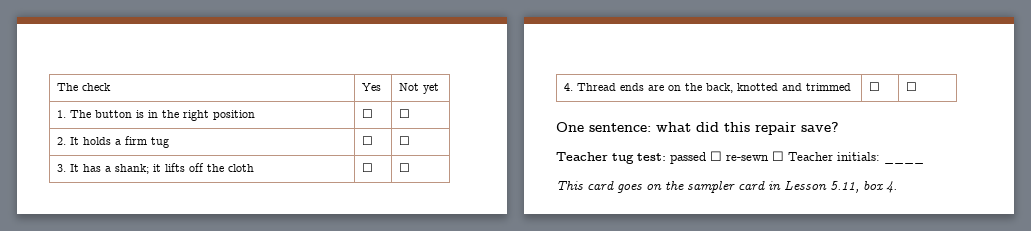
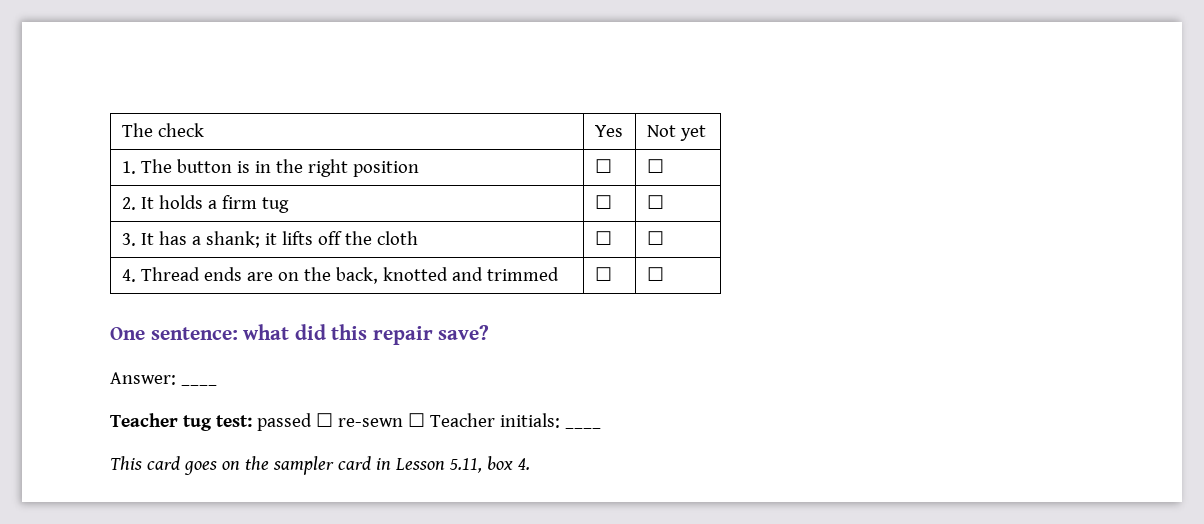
+ Answer: ____

